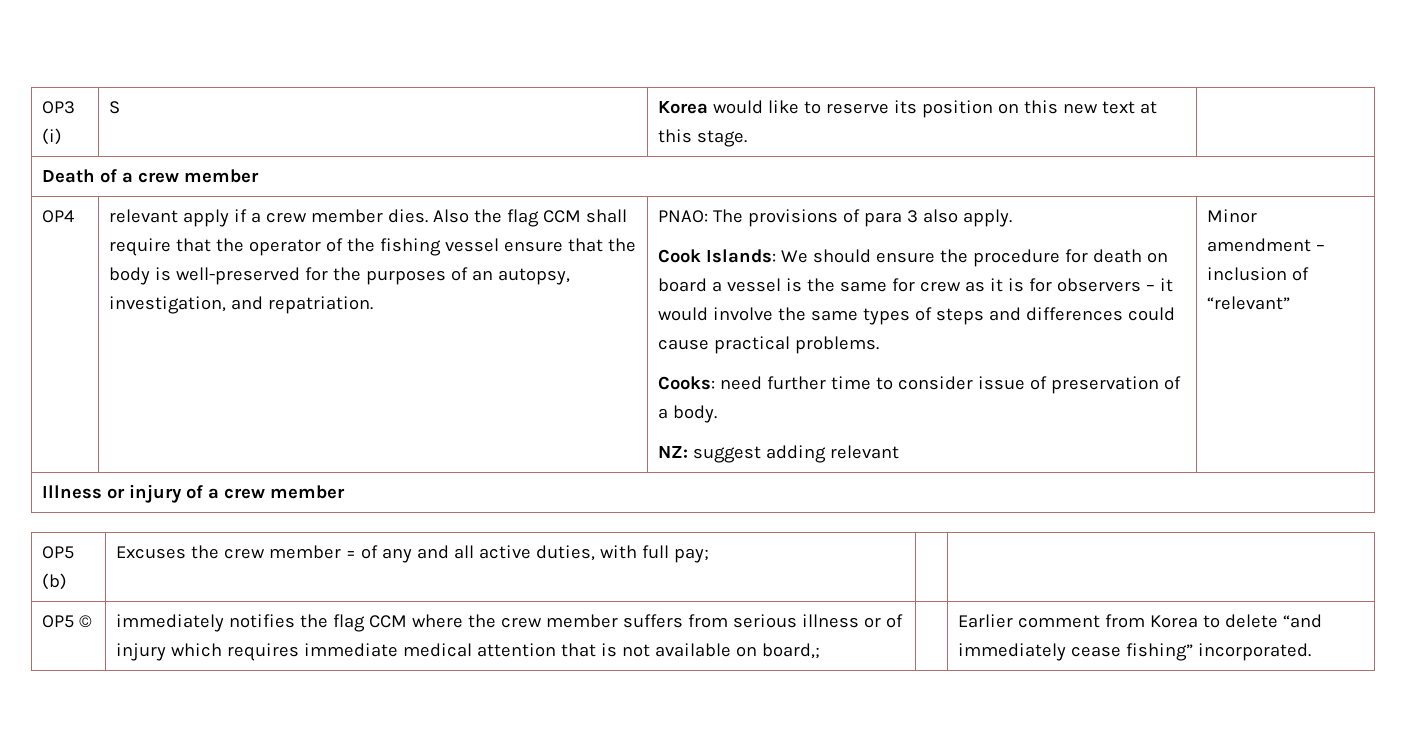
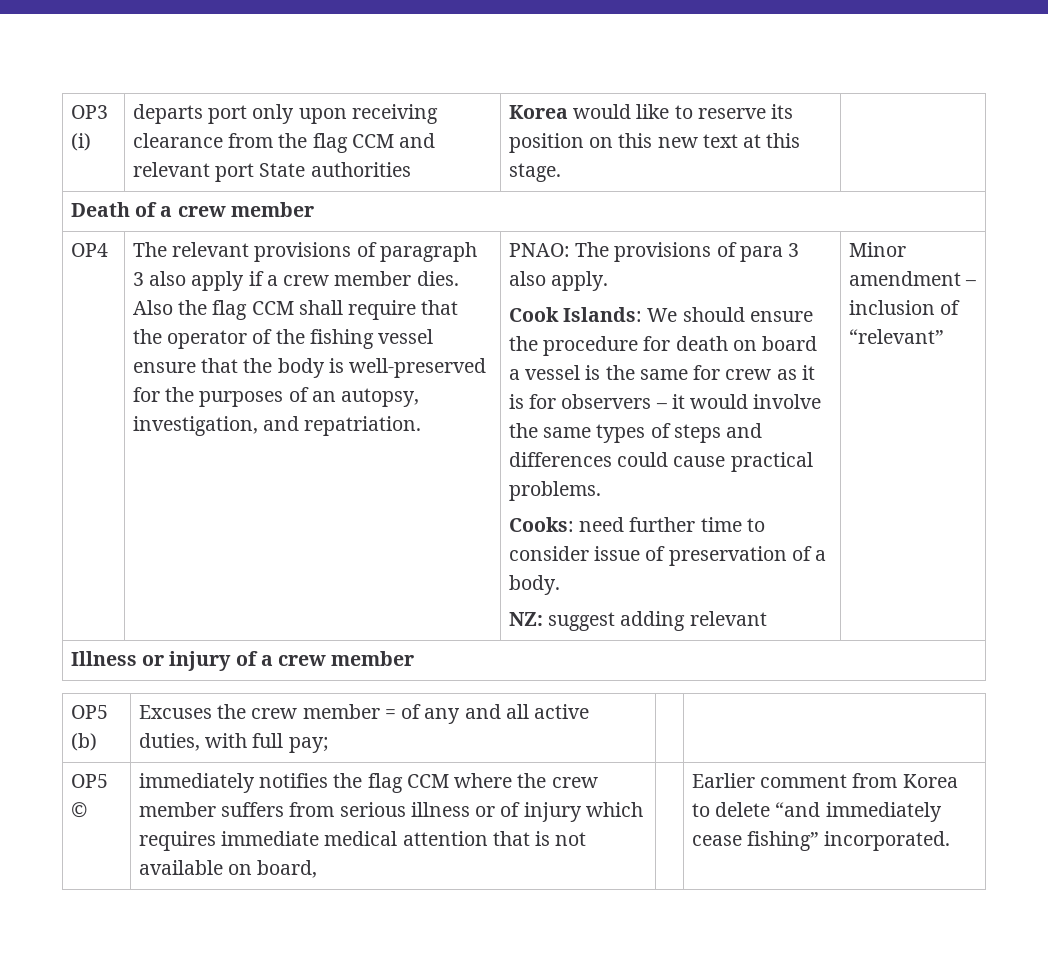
- OP3 (i) | S | Korea would like to reserve its position on this new text at this stage. |
+ OP3 (i) | departs port only upon receiving clearance from the flag CCM and relevant port State authorities | Korea would like to reserve its position on this new text at this stage. |
- relevant apply if a crew member dies.
+ The relevant provisions of paragraph 3 also apply if a crew member dies.
- OP5 © | immediately notifies the flag CCM where the crew member suffers from serious illness or of injury which requires immediate medical attention that is not available on board,; | | Earlier comment from Korea to delete “and immediately cease fishing” incorporated.
+ OP5 © | immediately notifies the flag CCM where the crew member suffers from serious illness or of injury which requires immediate medical attention that is not available on board, | | Earlier comment from Korea to delete “and immediately cease fishing” incorporated.

